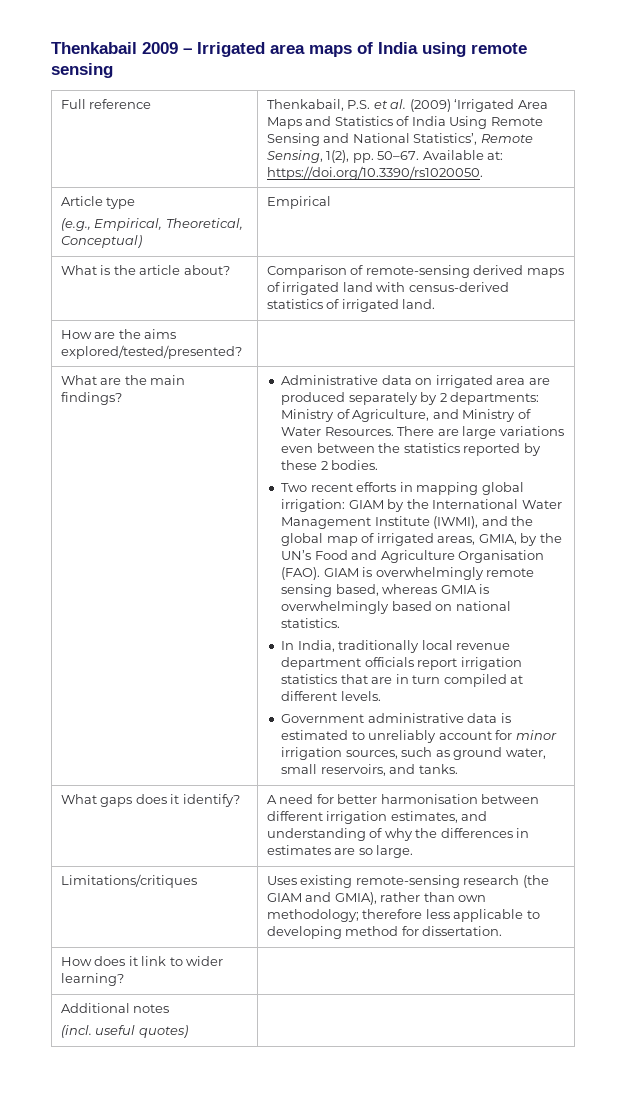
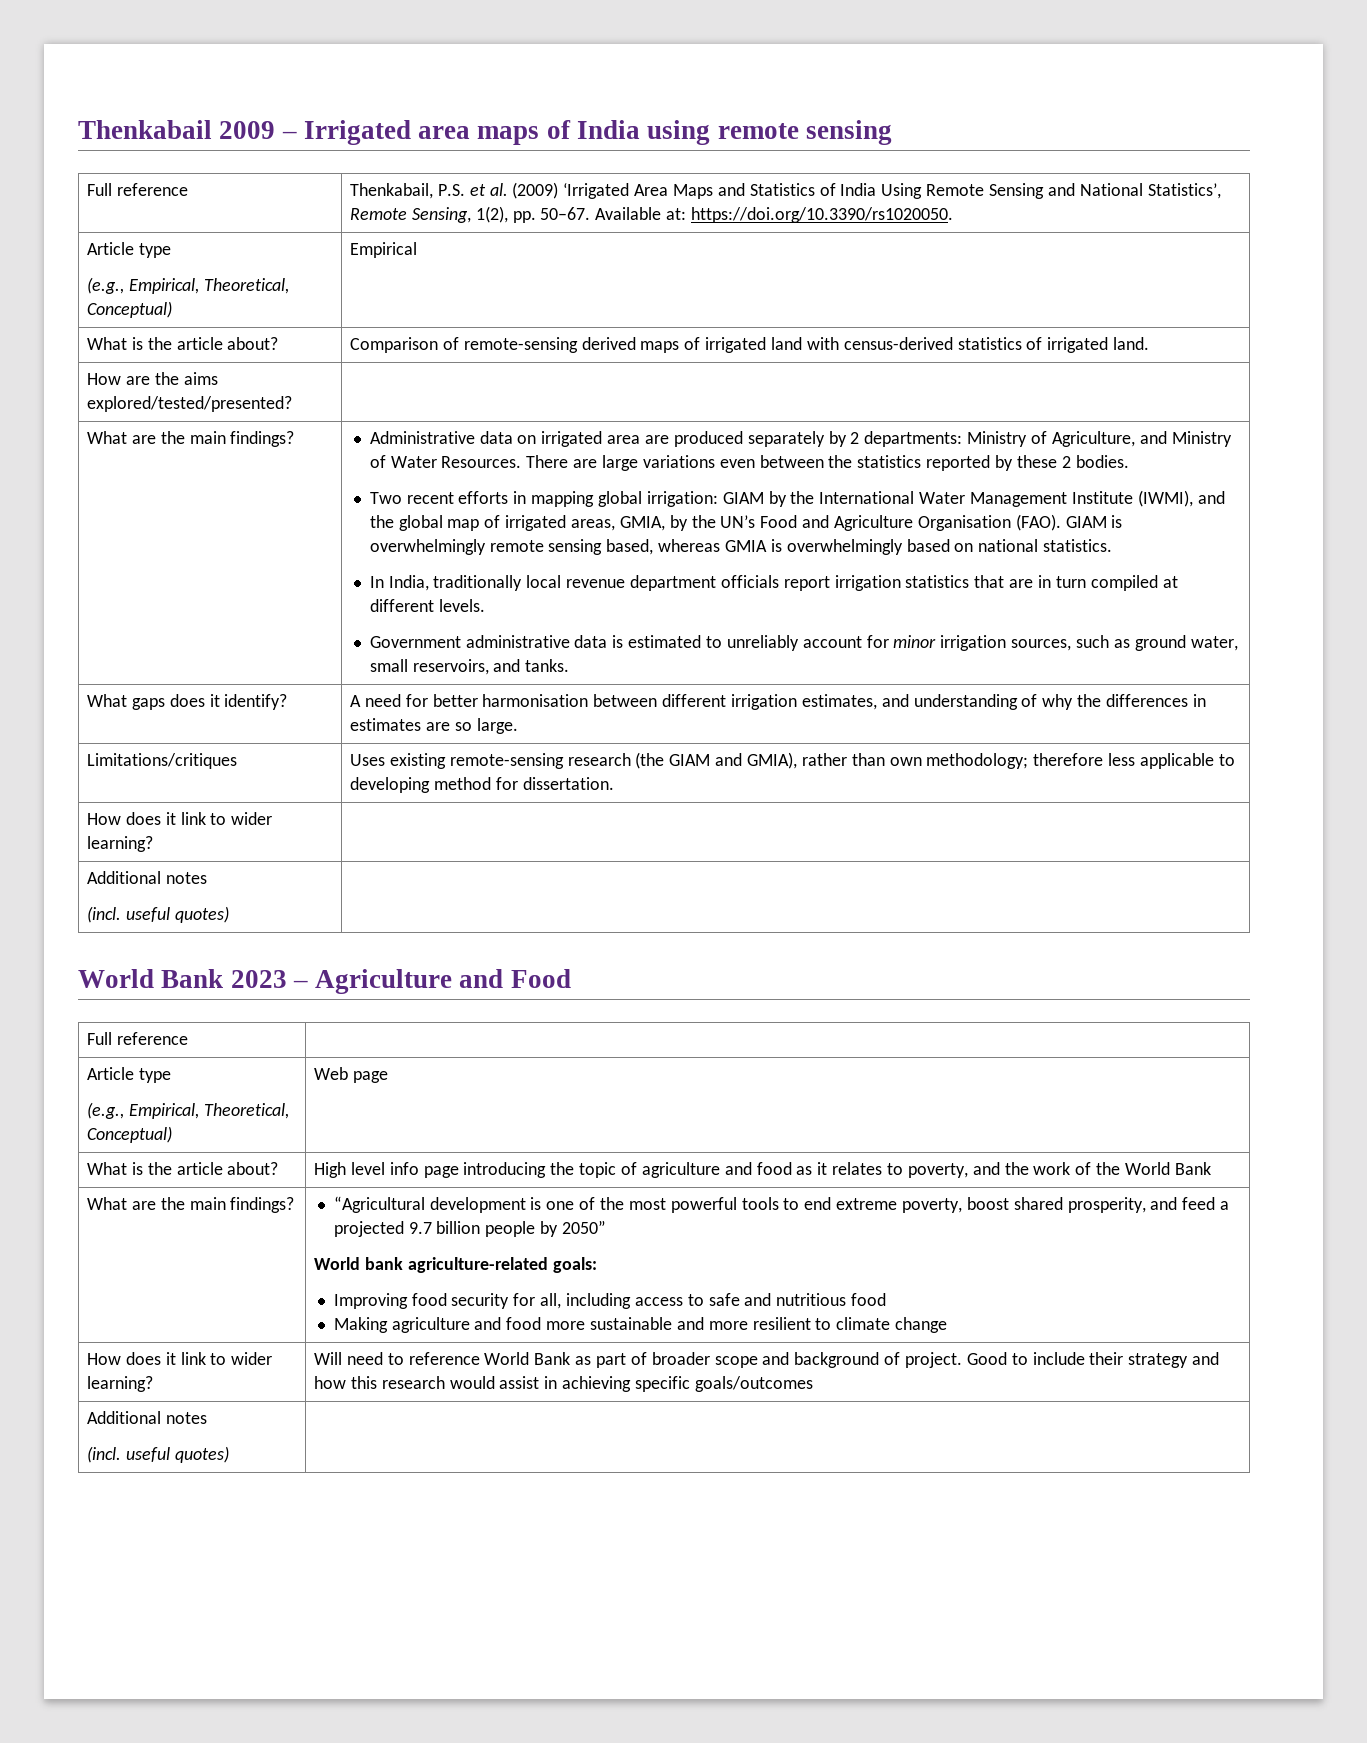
+ World Bank 2023 – Agriculture and Food
+ Full reference |
+ Article type
+ (e.g., Empirical, Theoretical, Conceptual) | Web page
+ What is the article about? | High level info page introducing the topic of agriculture and food as it relates to poverty, and the work of the World Bank
+ What are the main findings? | “Agricultural development is one of the most powerful tools to end extreme poverty, boost shared prosperity, and feed a projected 9.7 billion people by 2050”
+ World bank agriculture-related goals:
+ Improving food security for all, including access to safe and nutritious food
+ Making agriculture and food more sustainable and more resilient to climate change
+ How does it link to wider learning? | Will need to reference World Bank as part of broader scope and background of project. Good to include their strategy and how this research would assist in achieving specific goals/outcomes
+ Additional notes
+ (incl. useful quotes) |

